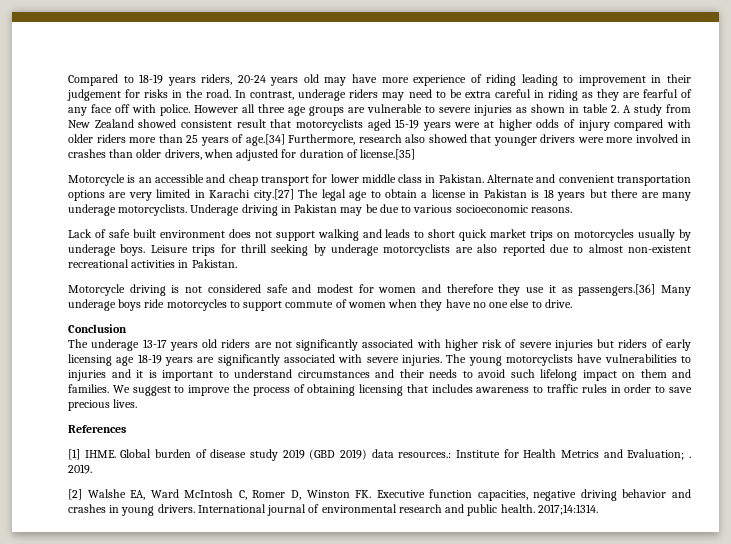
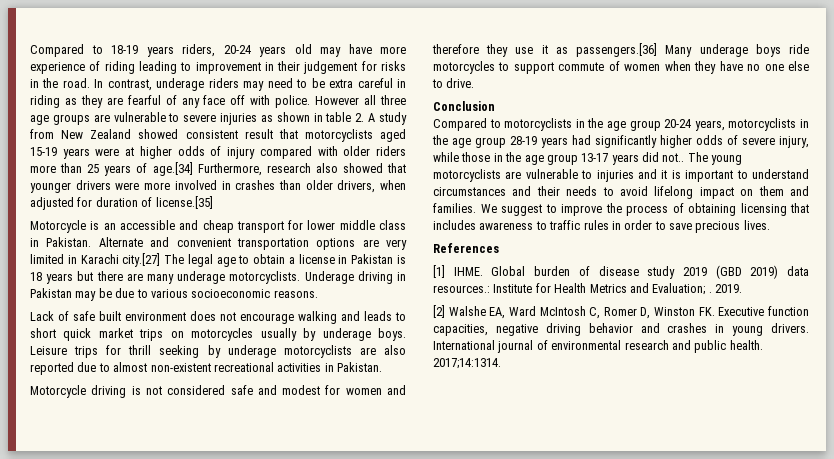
- Lack of safe built environment does not support walking and leads to short quick market trips on motorcycles usually by underage boys.
+ Lack of safe built environment does not encourage walking and leads to short quick market trips on motorcycles usually by underage boys.
- The underage 13-17 years old riders are not significantly associated with higher risk of severe injuries but riders of early licensing age 18-19 years are significantly associated with severe injuries.
+ Compared to motorcyclists in the age group 20-24 years, motorcyclists in the age group 28-19 years had significantly higher odds of severe injury, while those in the age group 13-17 years did not..
- The young motorcyclists have vulnerabilities to injuries and it is important to understand circumstances and their needs to avoid such lifelong impact on them and families.
+ The young motorcyclists are vulnerable to injuries and it is important to understand circumstances and their needs to avoid lifelong impact on them and families.

